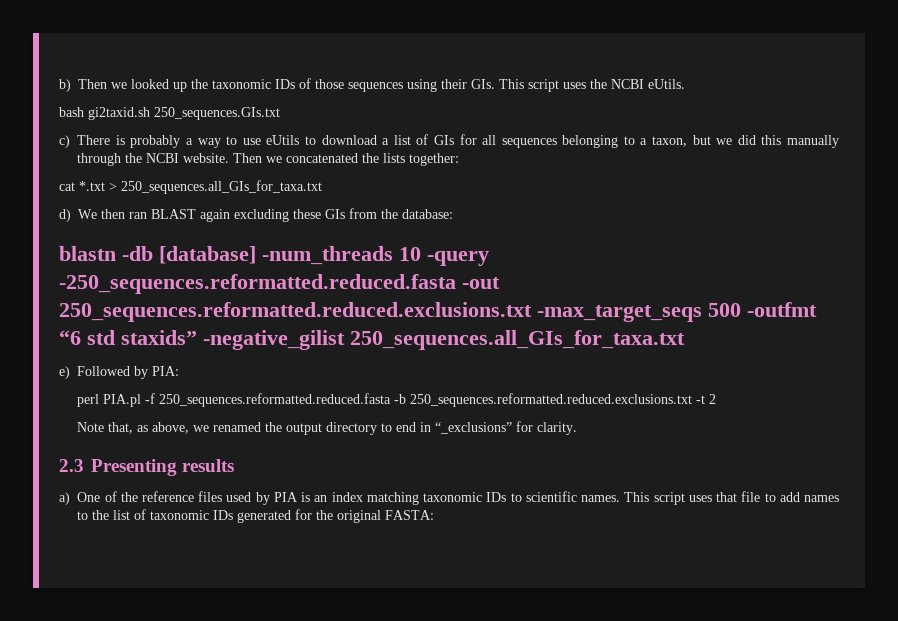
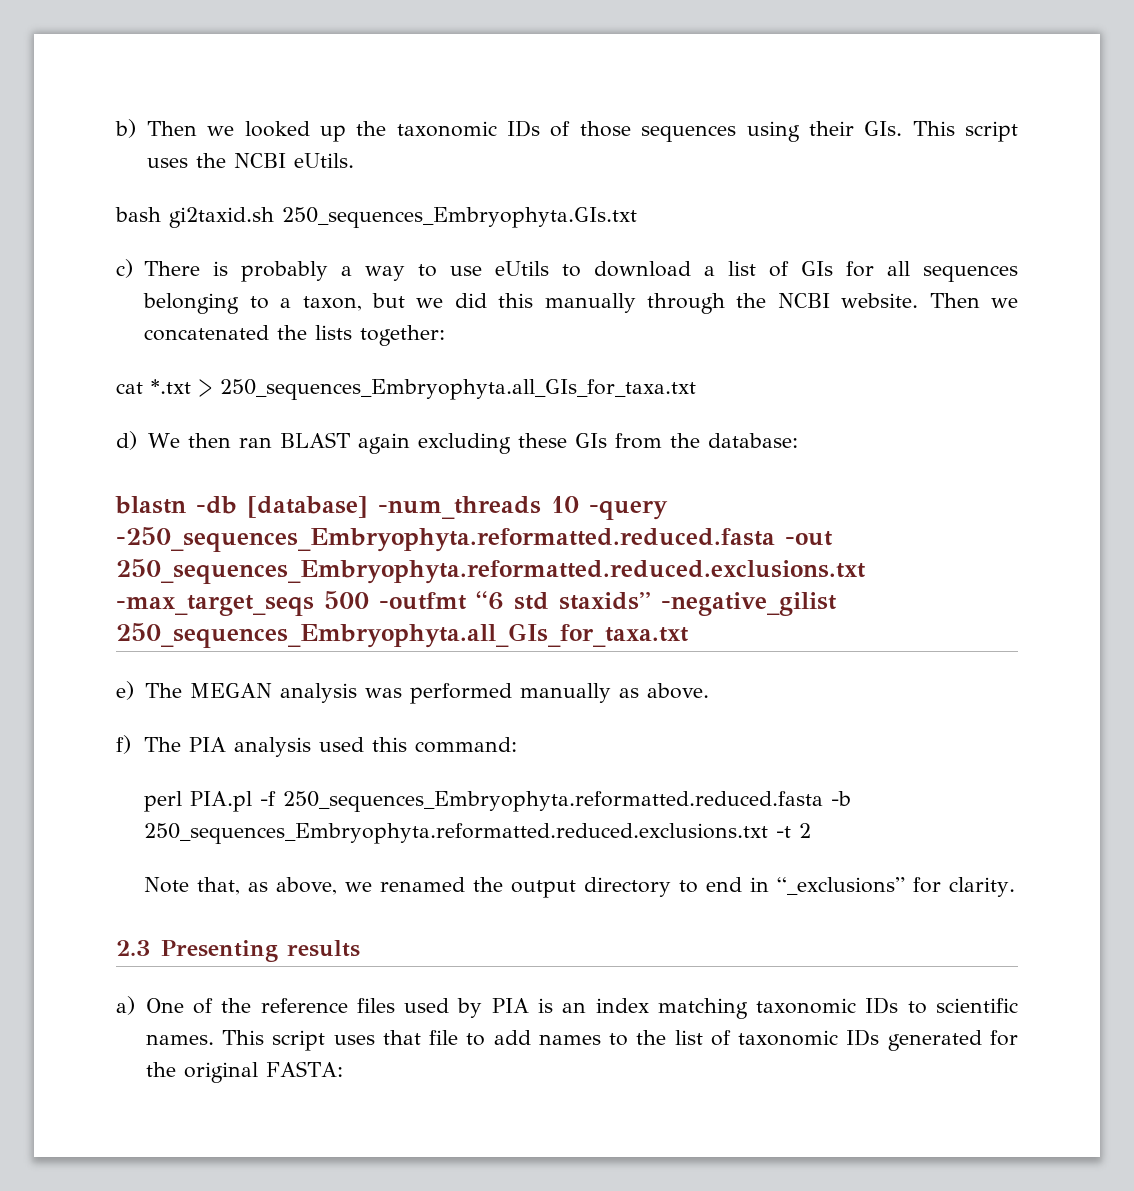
- bash gi2taxid.sh 250_sequences.GIs.txt
+ bash gi2taxid.sh 250_sequences_Embryophyta.GIs.txt
- cat *.txt > 250_sequences.all_GIs_for_taxa.txt
+ cat *.txt > 250_sequences_Embryophyta.all_GIs_for_taxa.txt
- blastn -db [database] -num_threads 10 -query -250_sequences.reformatted.reduced.fasta -out 250_sequences.reformatted.reduced.exclusions.txt -max_target_seqs 500 -outfmt “6 std staxids” -negative_gilist 250_sequences.all_GIs_for_taxa.txt
+ blastn -db [database] -num_threads 10 -query -250_sequences_Embryophyta.reformatted.reduced.fasta -out 250_sequences_Embryophyta.reformatted.reduced.exclusions.txt -max_target_seqs 500 -outfmt “6 std staxids” -negative_gilist 250_sequences_Embryophyta.all_GIs_for_taxa.txt
- e) Followed by PIA:
+ e) The MEGAN analysis was performed manually as above.
+ f) The PIA analysis used this command:
- perl PIA.pl -f 250_sequences.reformatted.reduced.fasta -b 250_sequences.reformatted.reduced.exclusions.txt -t 2
+ perl PIA.pl -f 250_sequences_Embryophyta.reformatted.reduced.fasta -b 250_sequences_Embryophyta.reformatted.reduced.exclusions.txt -t 2

